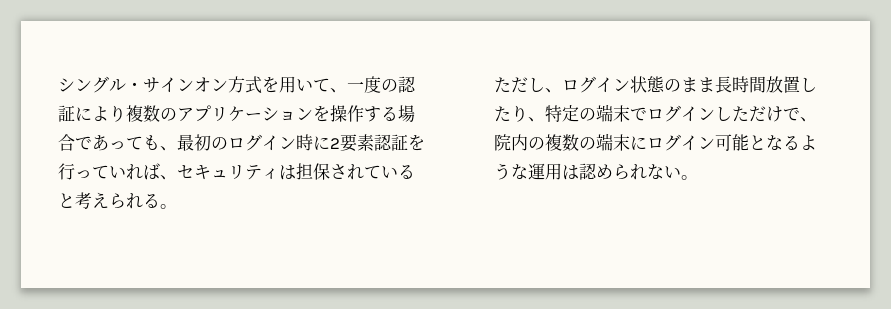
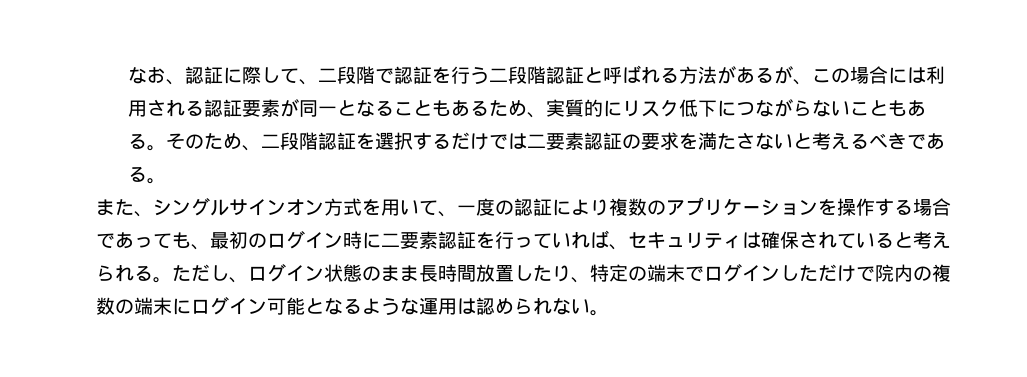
- シングル・サインオン方式を用いて、一度の認証により複数のアプリケーションを操作する場合であっても、最初のログイン時に2要素認証を行っていれば、セキュリティは担保されていると考えられる。
- ただし、ログイン状態のまま長時間放置したり、特定の端末でログインしただけで、院内の複数の端末にログイン可能となるような運用は認められない。
+ なお、認証に際して、二段階で認証を行う二段階認証と呼ばれる方法があるが、この場合には利用される認証要素が同一となることもあるため、実質的にリスク低下につながらないこともある。そのため、二段階認証を選択するだけでは二要素認証の要求を満たさないと考えるべきである。
+ また、シングルサインオン方式を用いて、一度の認証により複数のアプリケーションを操作する場合であっても、最初のログイン時に二要素認証を行っていれば、セキュリティは確保されていると考えられる。ただし、ログイン状態のまま長時間放置したり、特定の端末でログインしただけで院内の複数の端末にログイン可能となるような運用は認められない。

